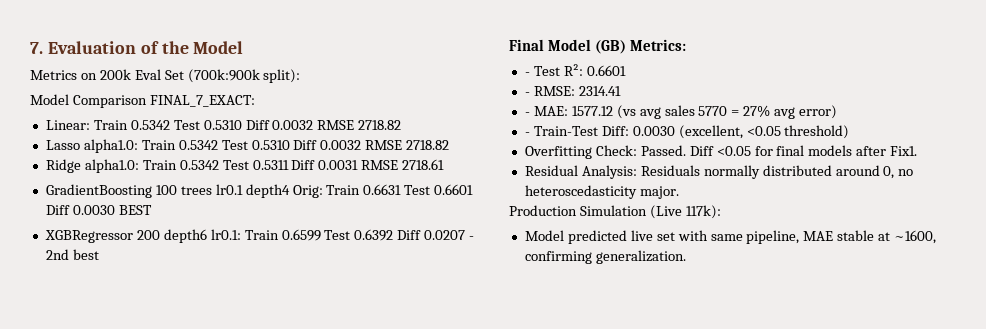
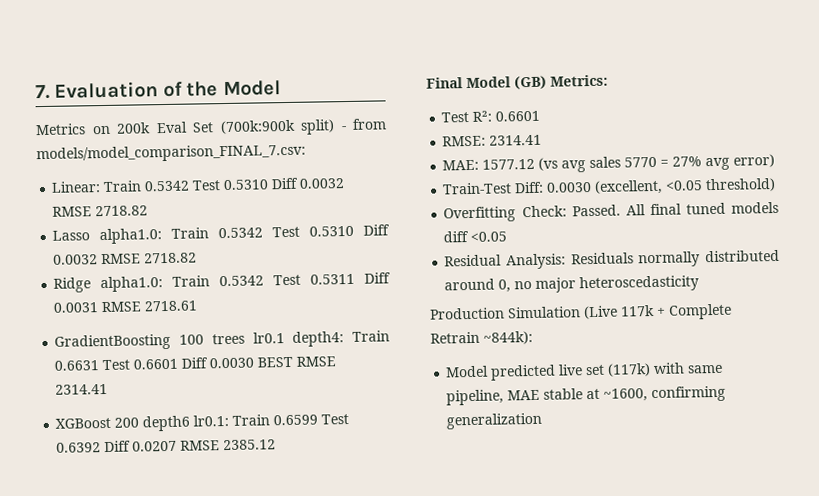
- Metrics on 200k Eval Set (700k:900k split):
- Model Comparison FINAL_7_EXACT:
+ Metrics on 200k Eval Set (700k:900k split) - from models/model_comparison_FINAL_7.csv:
- GradientBoosting 100 trees lr0.1 depth4 Orig: Train 0.6631 Test 0.6601 Diff 0.0030 BEST
- XGBRegressor 200 depth6 lr0.1: Train 0.6599 Test 0.6392 Diff 0.0207 - 2nd best
+ GradientBoosting 100 trees lr0.1 depth4: Train 0.6631 Test 0.6601 Diff 0.0030 BEST RMSE 2314.41
+ XGBoost 200 depth6 lr0.1: Train 0.6599 Test 0.6392 Diff 0.0207 RMSE 2385.12
- - Test R²: 0.6601
+ Test R²: 0.6601
- - RMSE: 2314.41
+ RMSE: 2314.41
- - MAE: 1577.12 (vs avg sales 5770 = 27% avg error)
+ MAE: 1577.12 (vs avg sales 5770 = 27% avg error)
- - Train-Test Diff: 0.0030 (excellent, <0.05 threshold)
+ Train-Test Diff: 0.0030 (excellent, <0.05 threshold)
- Diff <0.05 for final models after Fix1.
+ All final tuned models diff <0.05
- Residual Analysis: Residuals normally distributed around 0, no heteroscedasticity major.
+ Residual Analysis: Residuals normally distributed around 0, no major heteroscedasticity
- Production Simulation (Live 117k):
+ Production Simulation (Live 117k + Complete Retrain ~844k):
- Model predicted live set with same pipeline, MAE stable at ~1600, confirming generalization.
+ Model predicted live set (117k) with same pipeline, MAE stable at ~1600, confirming generalization

